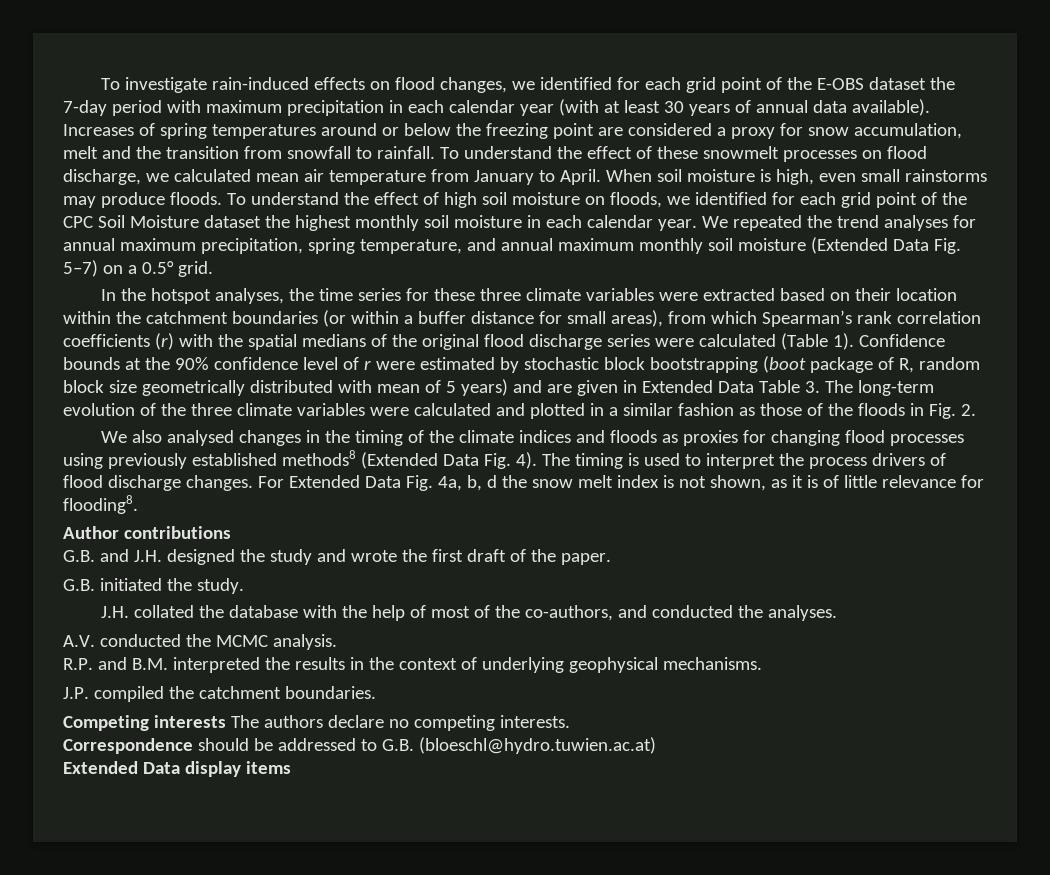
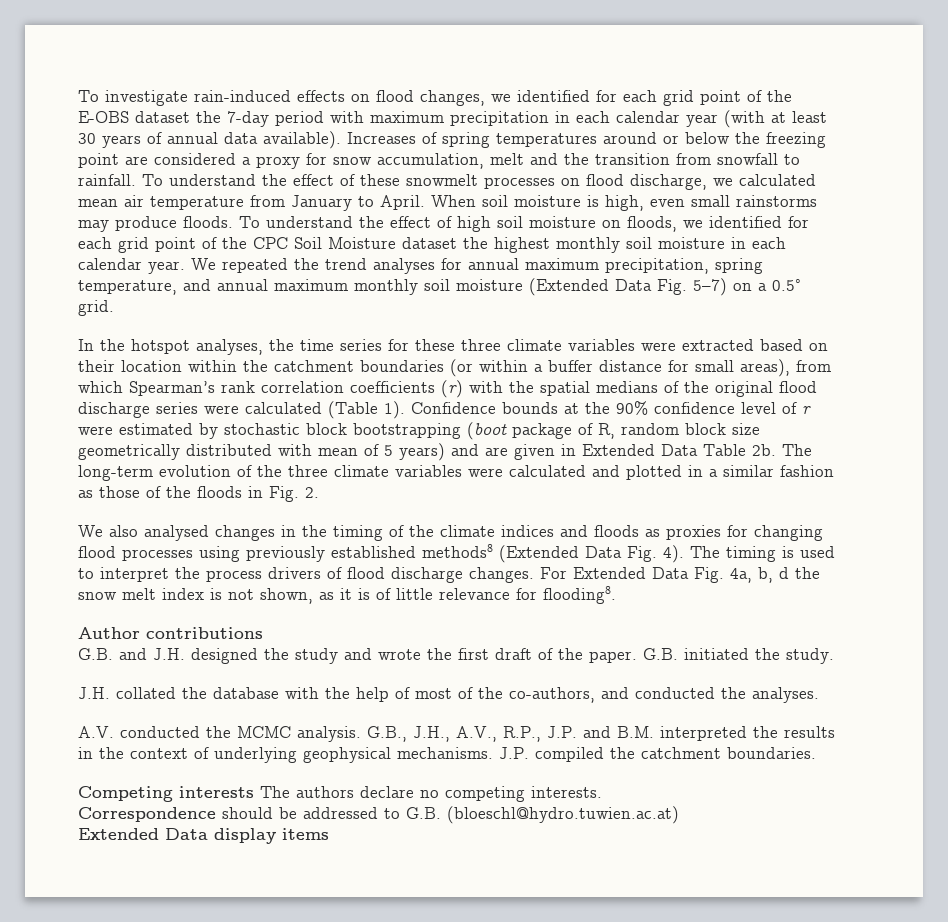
- Confidence bounds at the 90% confidence level of r were estimated by stochastic block bootstrapping (boot package of R, random block size geometrically distributed with mean of 5 years) and are given in Extended Data Table 3. The long-term evolution of the three climate variables were calculated and plotted in a similar fashion as those of the floods in Fig. 2.
+ Confidence bounds at the 90% confidence level of r were estimated by stochastic block bootstrapping (boot package of R, random block size geometrically distributed with mean of 5 years) and are given in Extended Data Table 2b. The long-term evolution of the three climate variables were calculated and plotted in a similar fashion as those of the floods in Fig. 2.
- G.B. and J.H. designed the study and wrote the first draft of the paper.
- G.B. initiated the study.
+ G.B. and J.H. designed the study and wrote the first draft of the paper. G.B. initiated the study.
- A.V. conducted the MCMC analysis.
- R.P. and B.M. interpreted the results in the context of underlying geophysical mechanisms.
- J.P. compiled the catchment boundaries.
+ A.V. conducted the MCMC analysis. G.B., J.H., A.V., R.P., J.P. and B.M. interpreted the results in the context of underlying geophysical mechanisms. J.P. compiled the catchment boundaries.

